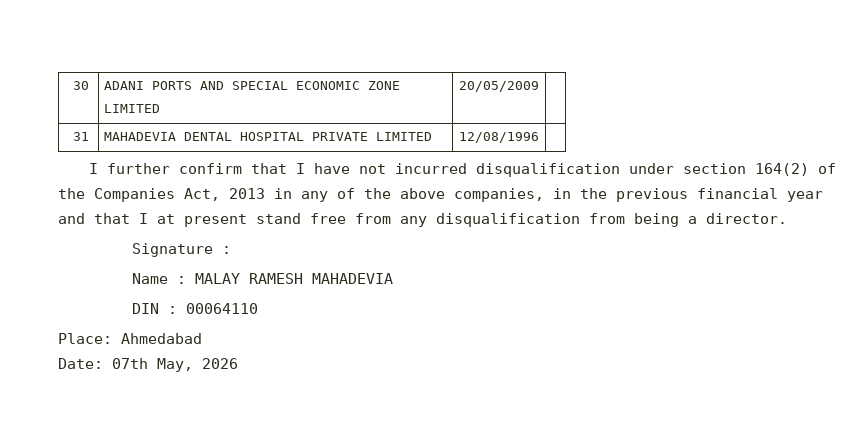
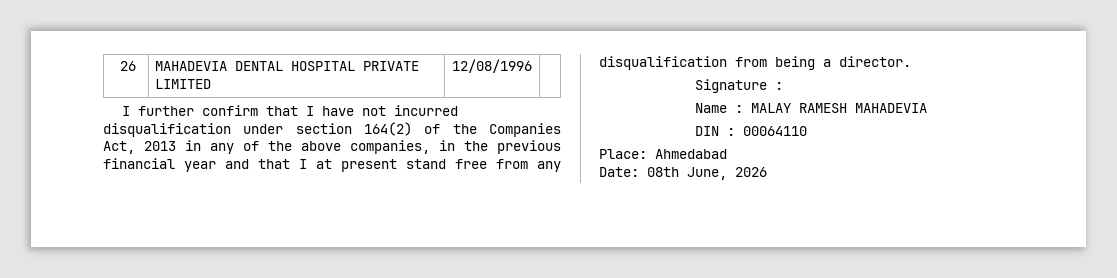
- 30 | ADANI PORTS AND SPECIAL ECONOMIC ZONE LIMITED | 20/05/2009 |
- 31 | MAHADEVIA DENTAL HOSPITAL PRIVATE LIMITED | 12/08/1996 |
+ 26 | MAHADEVIA DENTAL HOSPITAL PRIVATE LIMITED | 12/08/1996 |
- Date: 07th May, 2026
+ Date: 08th June, 2026

